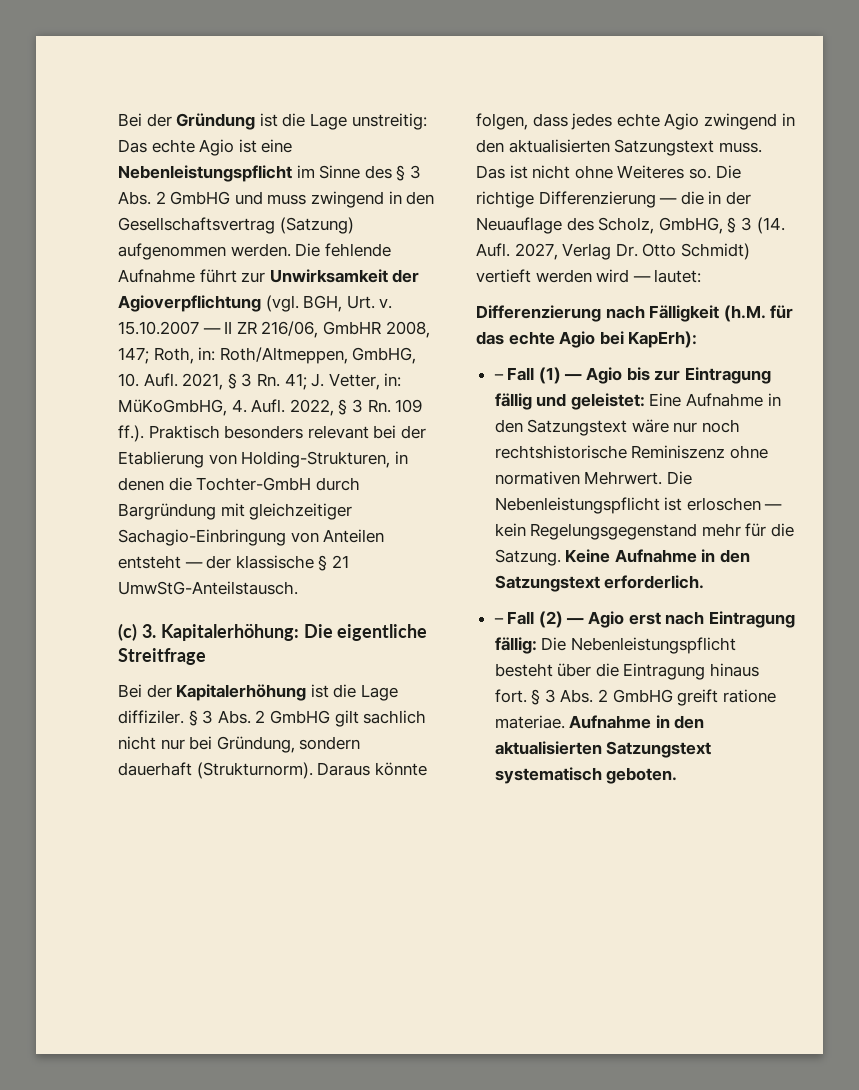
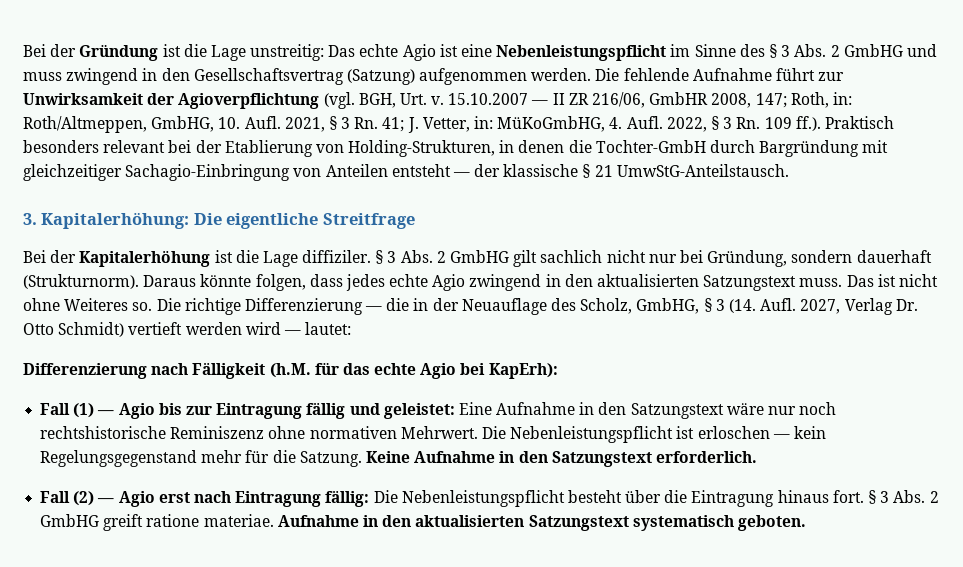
- (c) 3. Kapitalerhöhung: Die eigentliche Streitfrage
+ 3. Kapitalerhöhung: Die eigentliche Streitfrage
- – Fall (1) — Agio bis zur Eintragung fällig und geleistet: Eine Aufnahme in den Satzungstext wäre nur noch rechtshistorische Reminiszenz ohne normativen Mehrwert.
+ Fall (1) — Agio bis zur Eintragung fällig und geleistet: Eine Aufnahme in den Satzungstext wäre nur noch rechtshistorische Reminiszenz ohne normativen Mehrwert.
- – Fall (2) — Agio erst nach Eintragung fällig: Die Nebenleistungspflicht besteht über die Eintragung hinaus fort.
+ Fall (2) — Agio erst nach Eintragung fällig: Die Nebenleistungspflicht besteht über die Eintragung hinaus fort.

